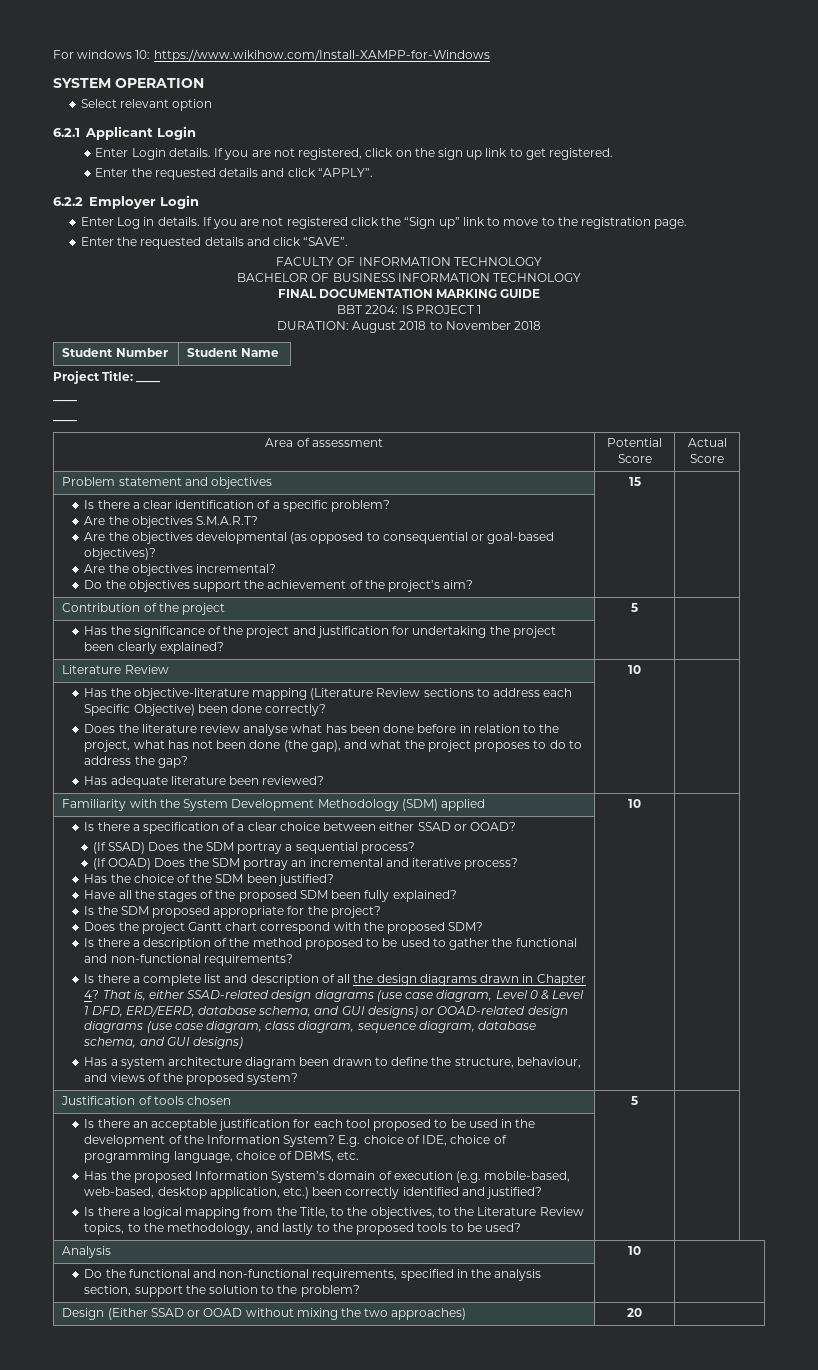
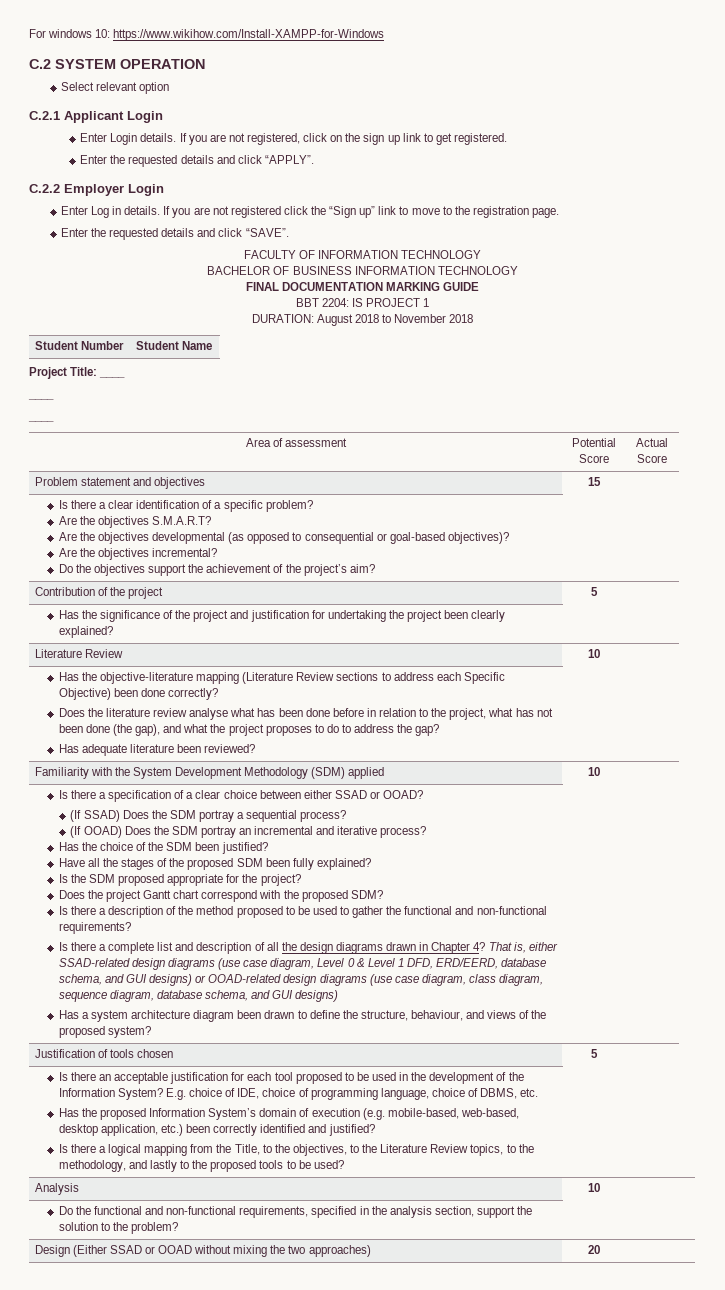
- SYSTEM OPERATION
+ C.2 SYSTEM OPERATION
- 6.2.1 Applicant Login
+ C.2.1 Applicant Login
- 6.2.2 Employer Login
+ C.2.2 Employer Login

